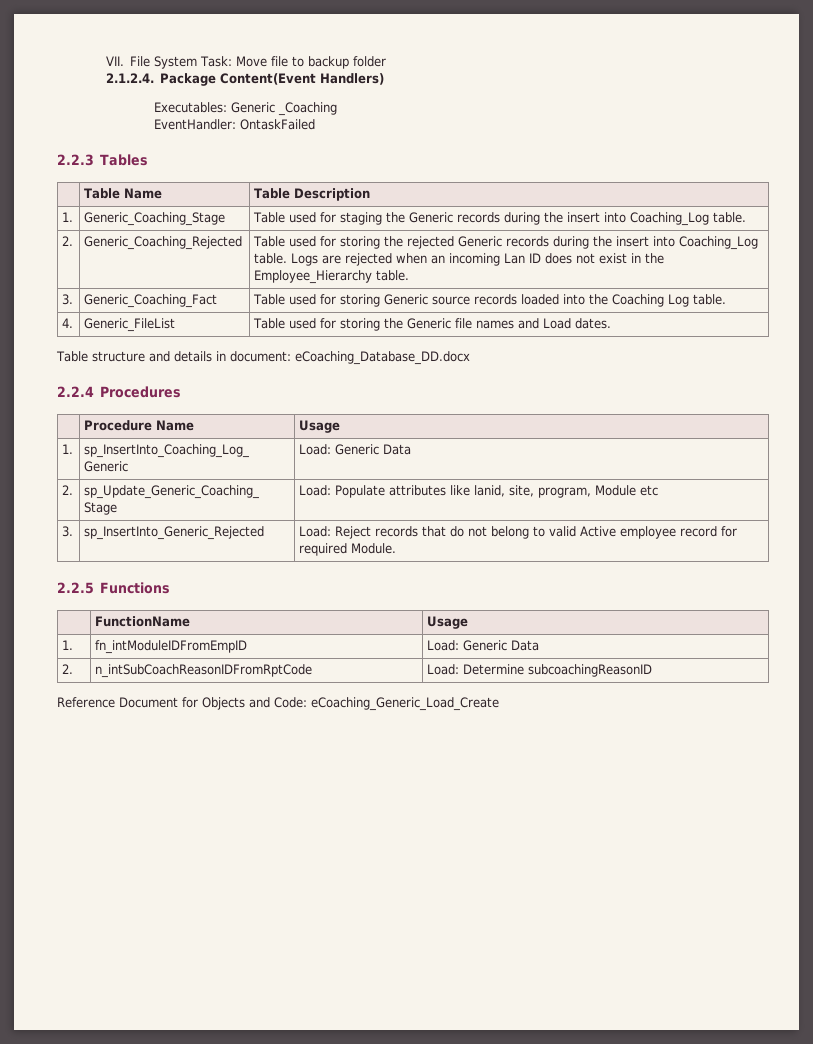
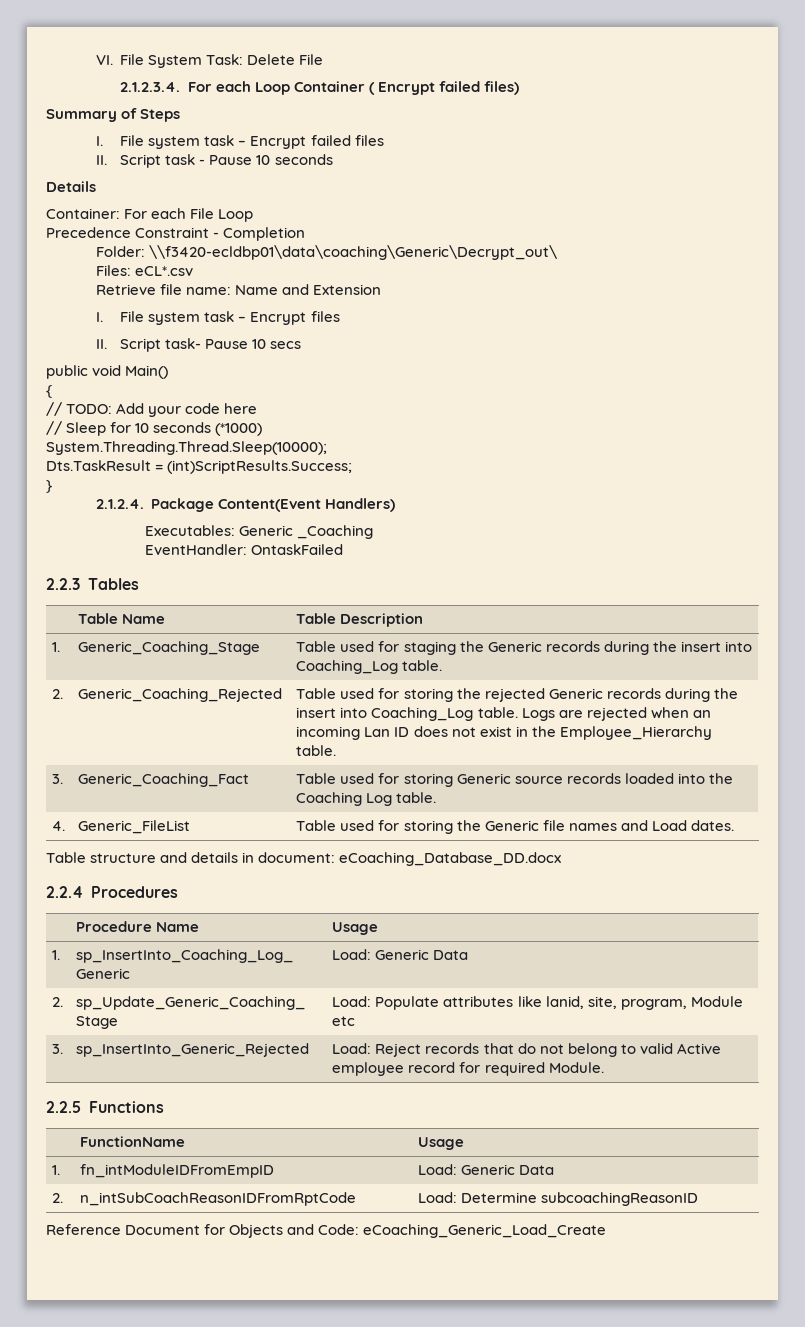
- VII. File System Task: Move file to backup folder
+ VI. File System Task: Delete File
+ 2.1.2.3.4. For each Loop Container ( Encrypt failed files)
+ Summary of Steps
+ I. File system task – Encrypt failed files
+ II. Script task - Pause 10 seconds
+ Details
+ Container: For each File Loop
+ Precedence Constraint - Completion
+ Folder: \\f3420-ecldbp01\data\coaching\Generic\Decrypt_out\
+ Files: eCL*.csv
+ Retrieve file name: Name and Extension
+ I. File system task – Encrypt files
+ II. Script task- Pause 10 secs
+ public void Main()
+ {
+ // TODO: Add your code here
+ // Sleep for 10 seconds (*1000)
+ System.Threading.Thread.Sleep(10000);
+ Dts.TaskResult = (int)ScriptResults.Success;
+ }

